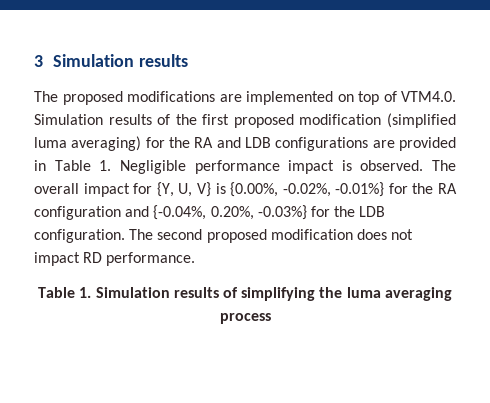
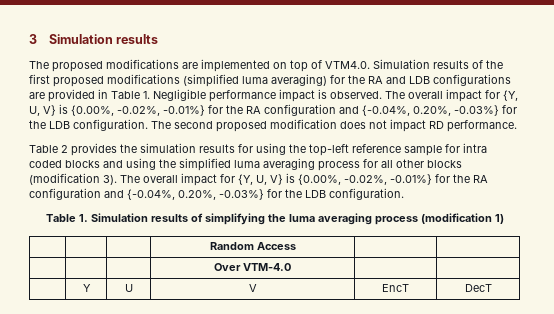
- The proposed modifications are implemented on top of VTM4.0. Simulation results of the first proposed modification (simplified luma averaging) for the RA and LDB configurations are provided in Table 1. Negligible performance impact is observed.
+ The proposed modifications are implemented on top of VTM4.0. Simulation results of the first proposed modifications (simplified luma averaging) for the RA and LDB configurations are provided in Table 1. Negligible performance impact is observed.
+ Table 2 provides the simulation results for using the top-left reference sample for intra coded blocks and using the simplified luma averaging process for all other blocks (modification 3). The overall impact for {Y, U, V} is {0.00%, -0.02%, -0.01%} for the RA configuration and {-0.04%, 0.20%, -0.03%} for the LDB configuration.
- Table 1. Simulation results of simplifying the luma averaging process
+ Table 1. Simulation results of simplifying the luma averaging process (modification 1)
+ | | | Random Access | |
+ | | | Over VTM-4.0 | |
+ | Y | U | V | EncT | DecT

